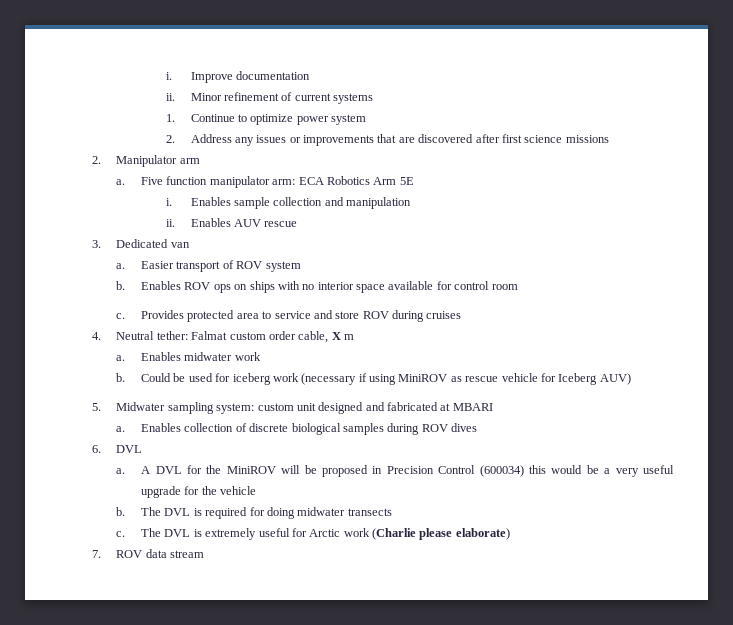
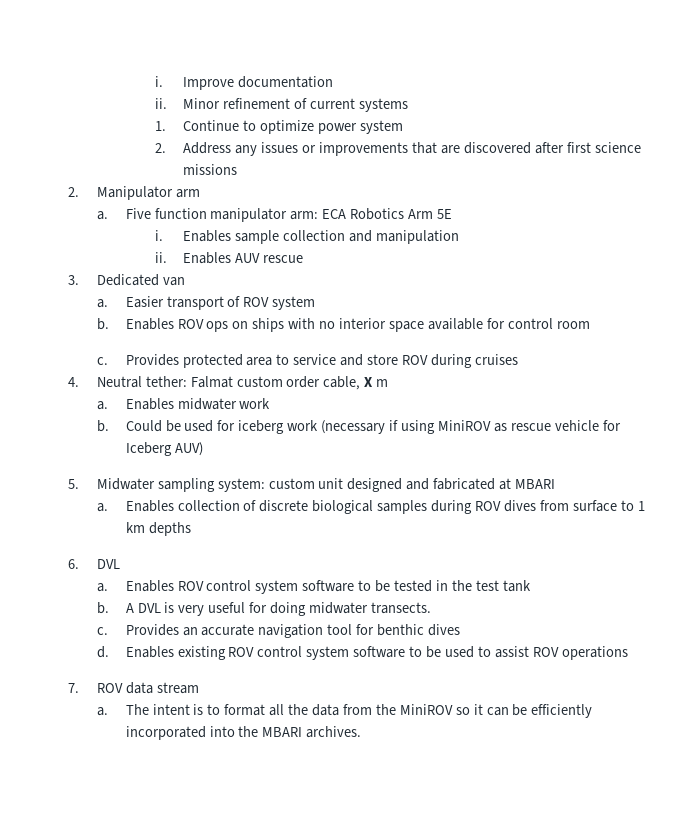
- Enables collection of discrete biological samples during ROV dives
+ Enables collection of discrete biological samples during ROV dives from surface to 1 km depths
  6. DVL
- a. A DVL for the MiniROV will be proposed in Precision Control (600034) this would be a very useful upgrade for the vehicle
- b. The DVL is required for doing midwater transects
- c. The DVL is extremely useful for Arctic work (Charlie please elaborate)
+ a. Enables ROV control system software to be tested in the test tank
+ b. A DVL is very useful for doing midwater transects.
+ c. Provides an accurate navigation tool for benthic dives
+ d. Enables existing ROV control system software to be used to assist ROV operations
  7. ROV data stream
+ a. The intent is to format all the data from the MiniROV so it can be efficiently incorporated into the MBARI archives.

